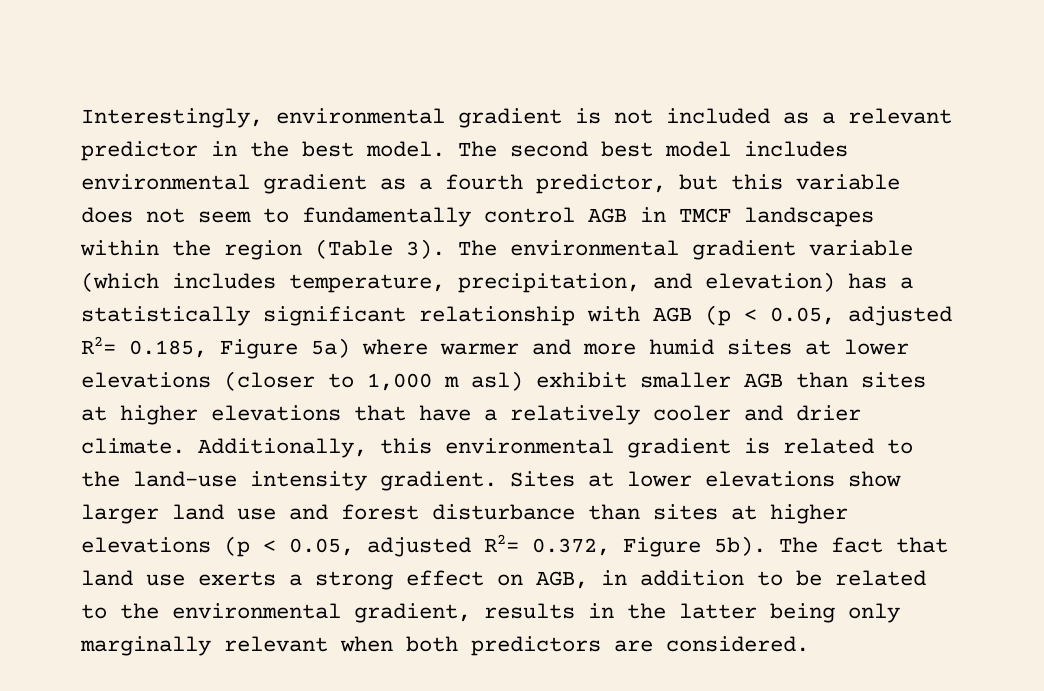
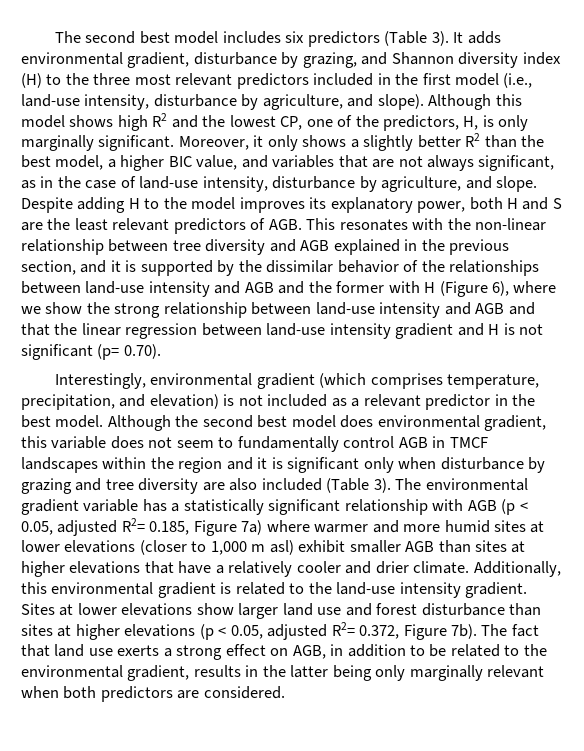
- Interestingly, environmental gradient is not included as a relevant predictor in the best model.
+ The second best model includes six predictors (Table 3). It adds environmental gradient, disturbance by grazing, and Shannon diversity index (H) to the three most relevant predictors included in the first model (i.e., land-use intensity, disturbance by agriculture, and slope). Although this model shows high R2 and the lowest CP, one of the predictors, H, is only marginally significant. Moreover, it only shows a slightly better R2 than the best model, a higher BIC value, and variables that are not always significant, as in the case of land-use intensity, disturbance by agriculture, and slope. Despite adding H to the model improves its explanatory power, both H and S are the least relevant predictors of AGB. This resonates with the non-linear relationship between tree diversity and AGB explained in the previous section, and it is supported by the dissimilar behavior of the relationships between land-use intensity and AGB and the former with H (Figure 6), where we show the strong relationship between land-use intensity and AGB and that the linear regression between land-use intensity gradient and H is not significant (p= 0.70).
+ Interestingly, environmental gradient (which comprises temperature, precipitation, and elevation) is not included as a relevant predictor in the best model.
- The second best model includes environmental gradient as a fourth predictor, but this variable does not seem to fundamentally control AGB in TMCF landscapes within the region (Table 3).
+ Although the second best model does environmental gradient, this variable does not seem to fundamentally control AGB in TMCF landscapes within the region and it is significant only when disturbance by grazing and tree diversity are also included (Table 3).
- The environmental gradient variable (which includes temperature, precipitation, and elevation) has a statistically significant relationship with AGB (p < 0.05, adjusted R2= 0.185, Figure 5a) where warmer and more humid sites at lower elevations (closer to 1,000 m asl) exhibit smaller AGB than sites at higher elevations that have a relatively cooler and drier climate.
+ The environmental gradient variable has a statistically significant relationship with AGB (p < 0.05, adjusted R2= 0.185, Figure 7a) where warmer and more humid sites at lower elevations (closer to 1,000 m asl) exhibit smaller AGB than sites at higher elevations that have a relatively cooler and drier climate.
- Sites at lower elevations show larger land use and forest disturbance than sites at higher elevations (p < 0.05, adjusted R2= 0.372, Figure 5b).
+ Sites at lower elevations show larger land use and forest disturbance than sites at higher elevations (p < 0.05, adjusted R2= 0.372, Figure 7b).

